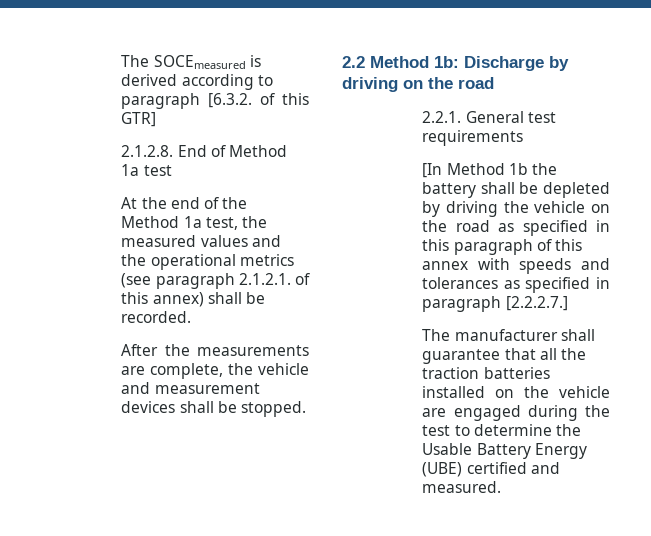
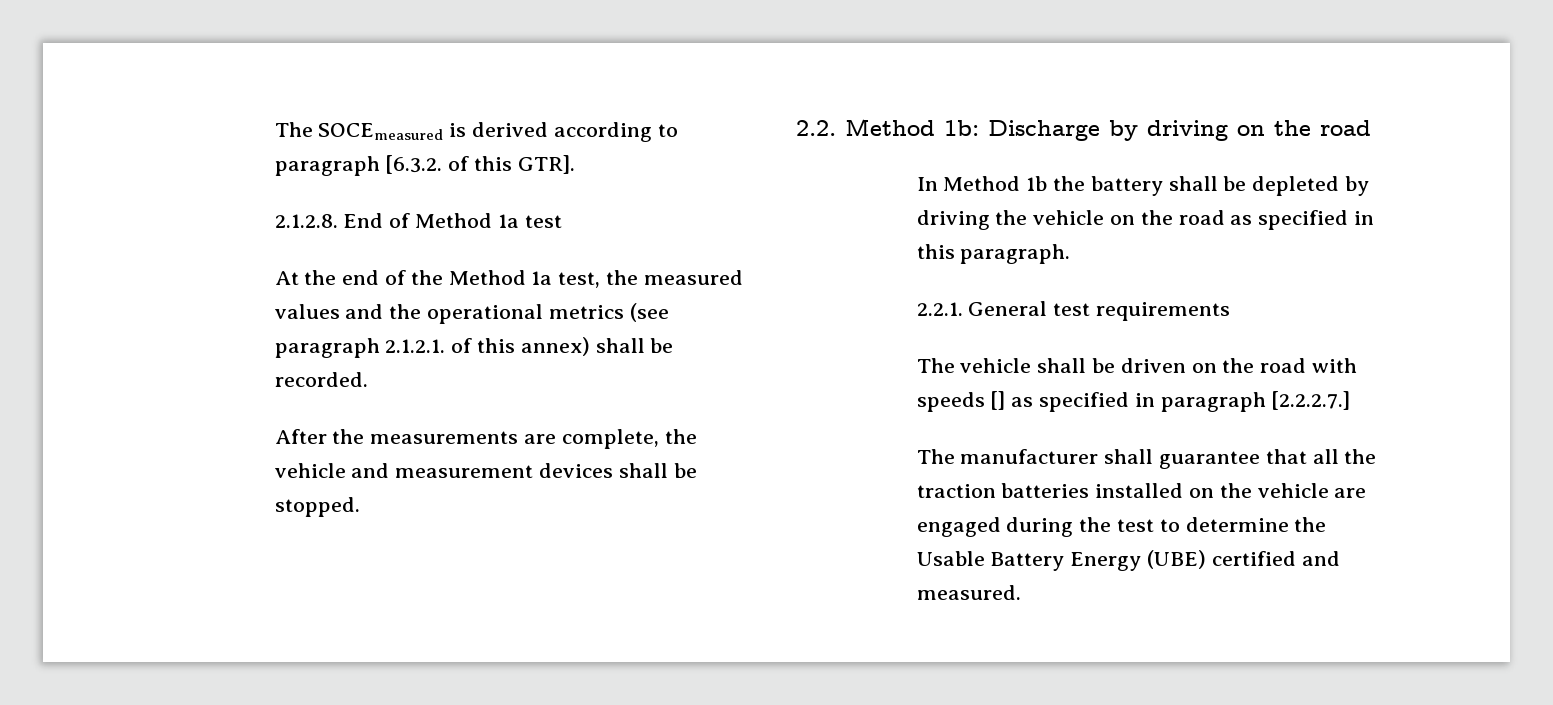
- The SOCEmeasured is derived according to paragraph [6.3.2. of this GTR]
+ The SOCEmeasured is derived according to paragraph [6.3.2. of this GTR].
- 2.2 Method 1b: Discharge by driving on the road
+ 2.2. Method 1b: Discharge by driving on the road
+ In Method 1b the battery shall be depleted by driving the vehicle on the road as specified in this paragraph.
  2.2.1. General test requirements
- [In Method 1b the battery shall be depleted by driving the vehicle on the road as specified in this paragraph of this annex with speeds and tolerances as specified in paragraph [2.2.2.7.]
+ The vehicle shall be driven on the road with speeds [] as specified in paragraph [2.2.2.7.]

